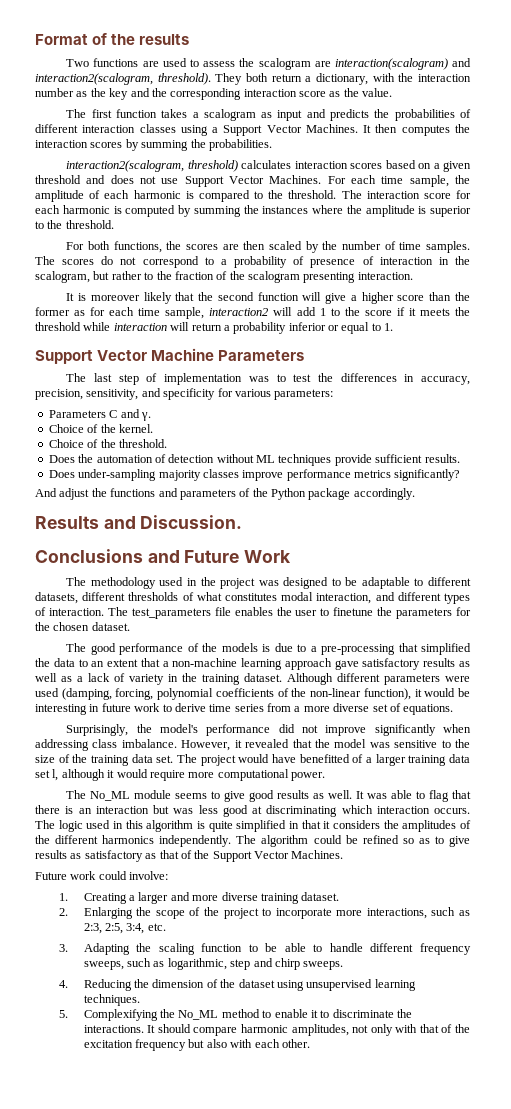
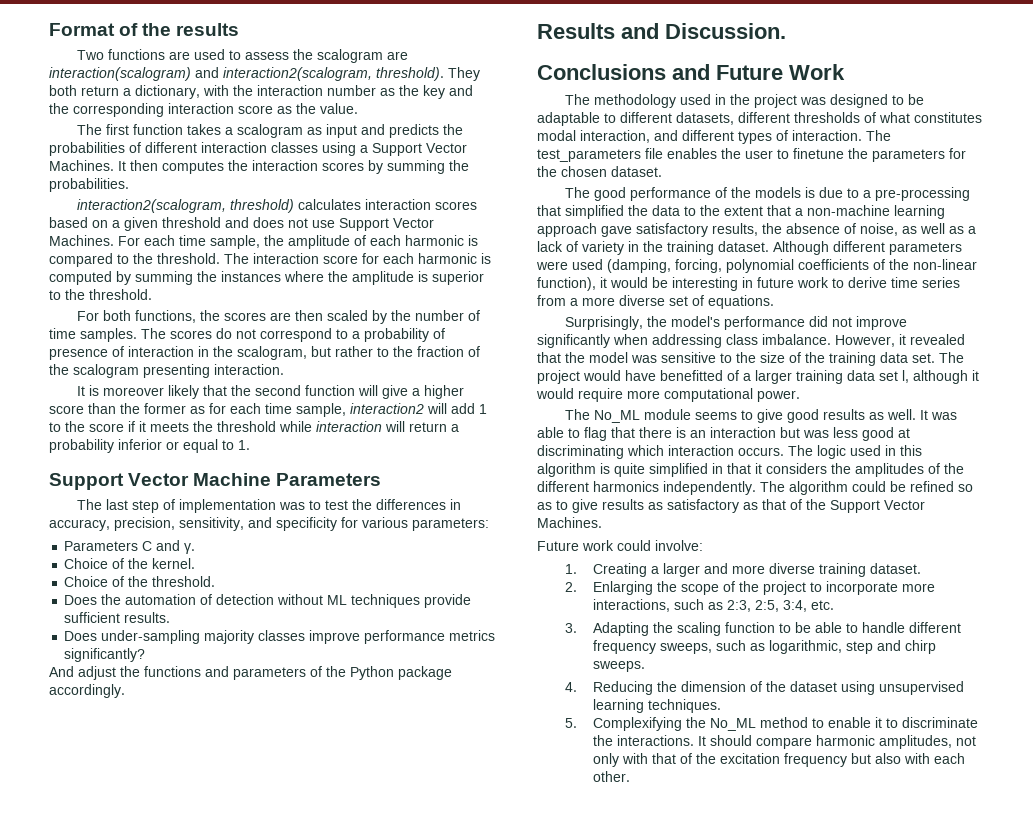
- The good performance of the models is due to a pre-processing that simplified the data to an extent that a non-machine learning approach gave satisfactory results as well as a lack of variety in the training dataset.
+ The good performance of the models is due to a pre-processing that simplified the data to the extent that a non-machine learning approach gave satisfactory results, the absence of noise, as well as a lack of variety in the training dataset.

